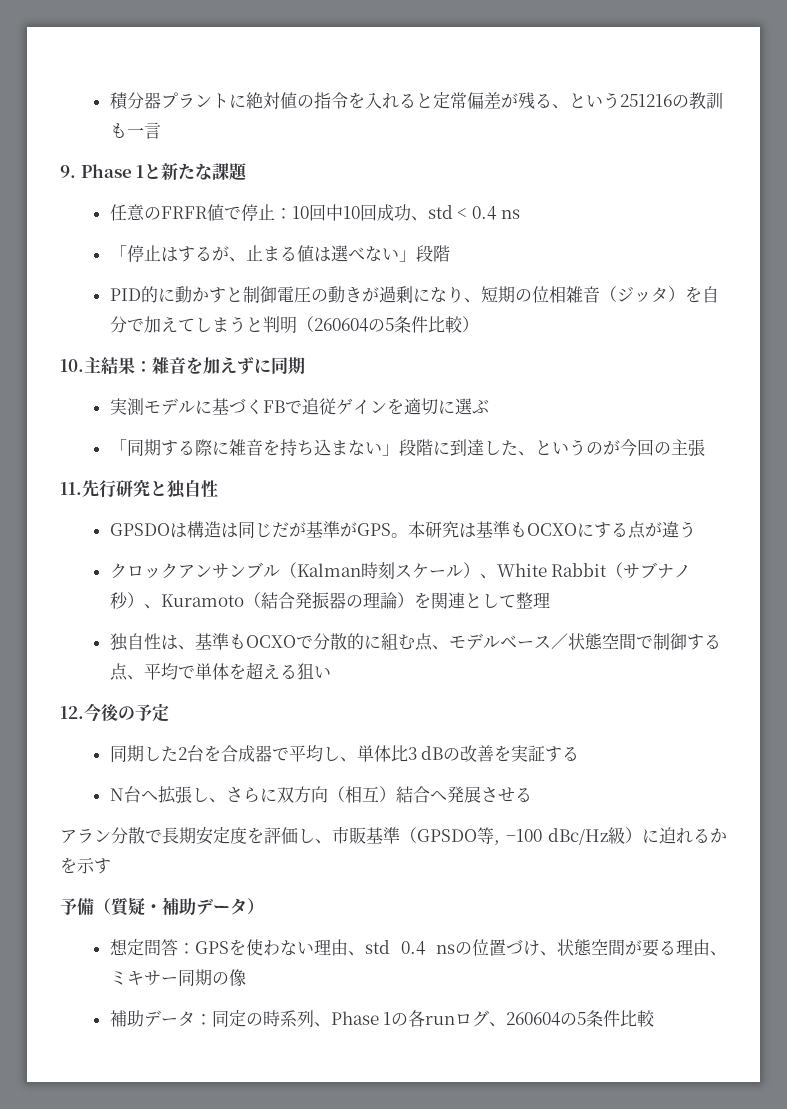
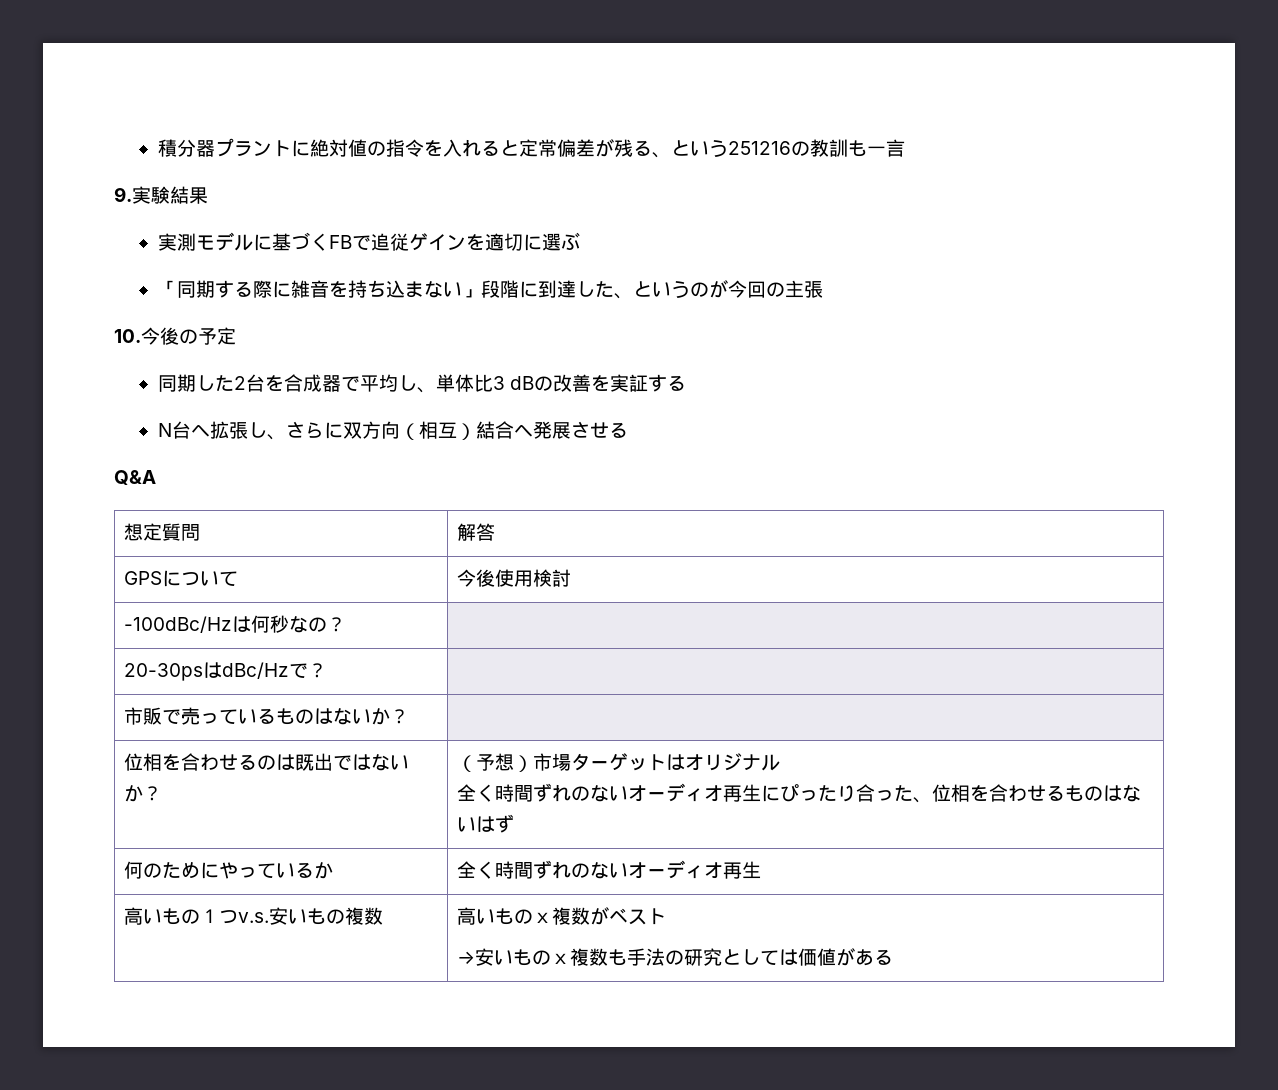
- 9. Phase 1と新たな課題
- 任意のFRFR値で停止：10回中10回成功、std < 0.4 ns
- 「停止はするが、止まる値は選べない」段階
- PID的に動かすと制御電圧の動きが過剰になり、短期の位相雑音（ジッタ）を自分で加えてしまうと判明（260604の5条件比較）
- 10.主結果：雑音を加えずに同期
+ 9.実験結果
- 11.先行研究と独自性
- GPSDOは構造は同じだが基準がGPS。本研究は基準もOCXOにする点が違う
- クロックアンサンブル（Kalman時刻スケール）、White Rabbit（サブナノ秒）、Kuramoto（結合発振器の理論）を関連として整理
- 独自性は、基準もOCXOで分散的に組む点、モデルベース／状態空間で制御する点、平均で単体を超える狙い
- 12.今後の予定
+ 10.今後の予定
- アラン分散で長期安定度を評価し、市販基準（GPSDO等, −100 dBc/Hz級）に迫れるかを示す
- 予備（質疑・補助データ）
- 想定問答：GPSを使わない理由、std 0.4 nsの位置づけ、状態空間が要る理由、ミキサー同期の像
- 補助データ：同定の時系列、Phase 1の各runログ、260604の5条件比較
+ Q&A
+ 想定質問 | 解答
+ GPSについて | 今後使用検討
+ -100dBc/Hzは何秒なの？ |
+ 20-30psはdBc/Hzで？ |
+ 市販で売っているものはないか？ |
+ 位相を合わせるのは既出ではないか？ | （予想）市場ターゲットはオリジナル
+ 全く時間ずれのないオーディオ再生にぴったり合った、位相を合わせるものはないはず
+ 何のためにやっているか | 全く時間ずれのないオーディオ再生
+ 高いもの１つv.s.安いもの複数 | 高いものｘ複数がベスト
+ →安いものｘ複数も手法の研究としては価値がある

